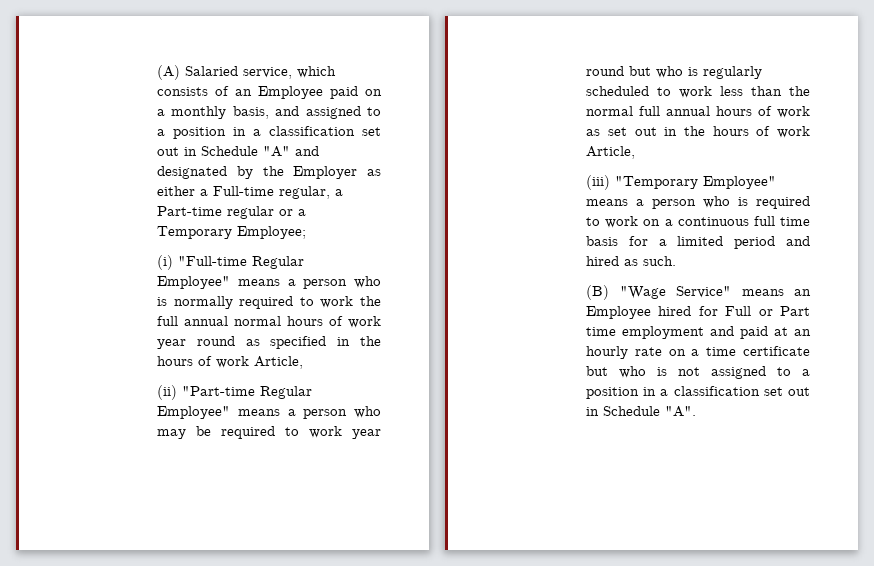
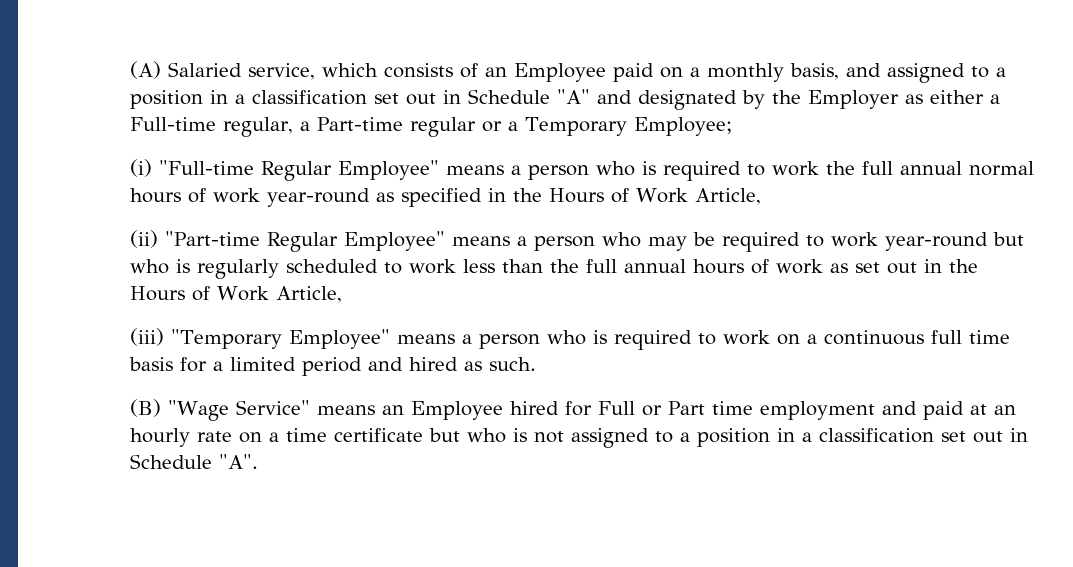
- (i) "Full-time Regular Employee" means a person who is normally required to work the full annual normal hours of work year round as specified in the hours of work Article,
+ (i) "Full-time Regular Employee" means a person who is required to work the full annual normal hours of work year-round as specified in the Hours of Work Article,
- (ii) "Part-time Regular Employee" means a person who may be required to work year round but who is regularly scheduled to work less than the normal full annual hours of work as set out in the hours of work Article,
+ (ii) "Part-time Regular Employee" means a person who may be required to work year-round but who is regularly scheduled to work less than the full annual hours of work as set out in the Hours of Work Article,

